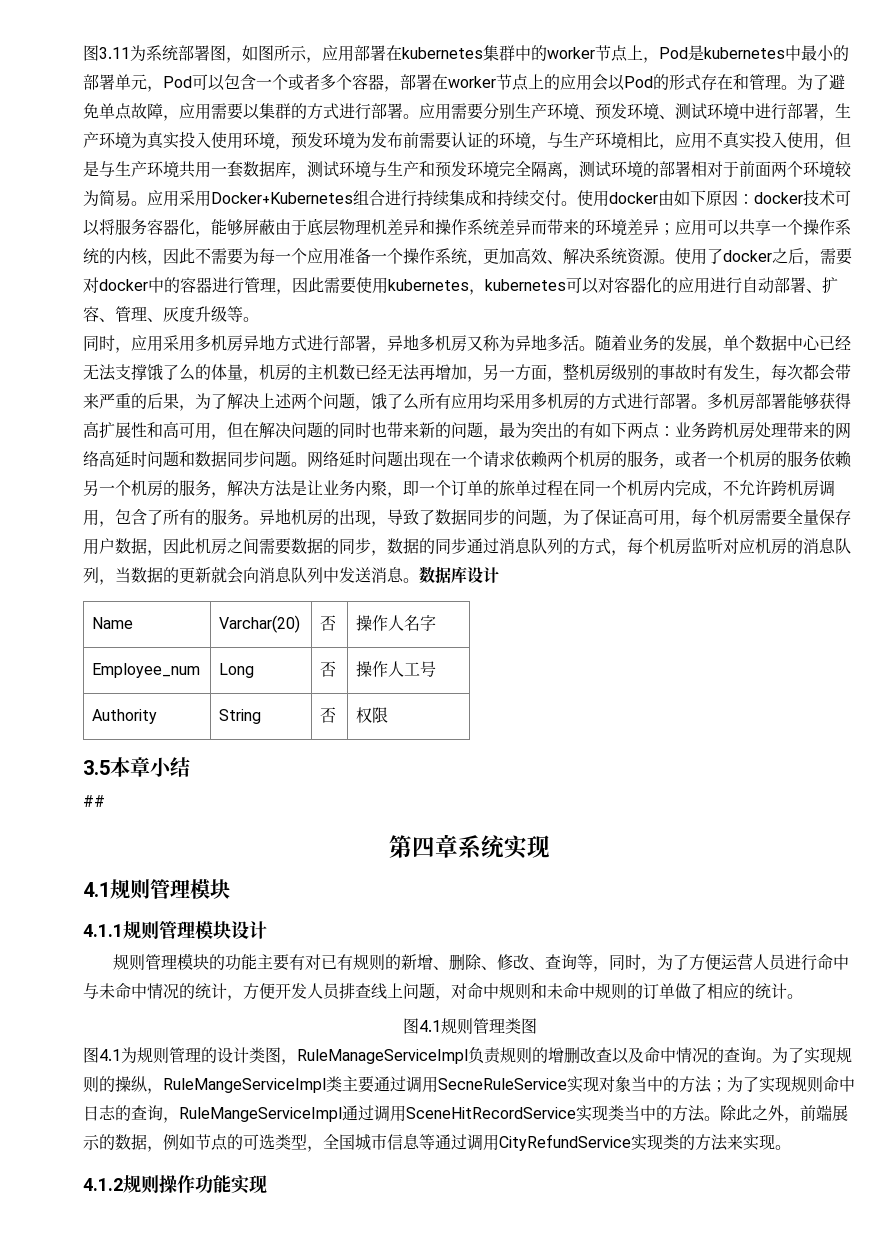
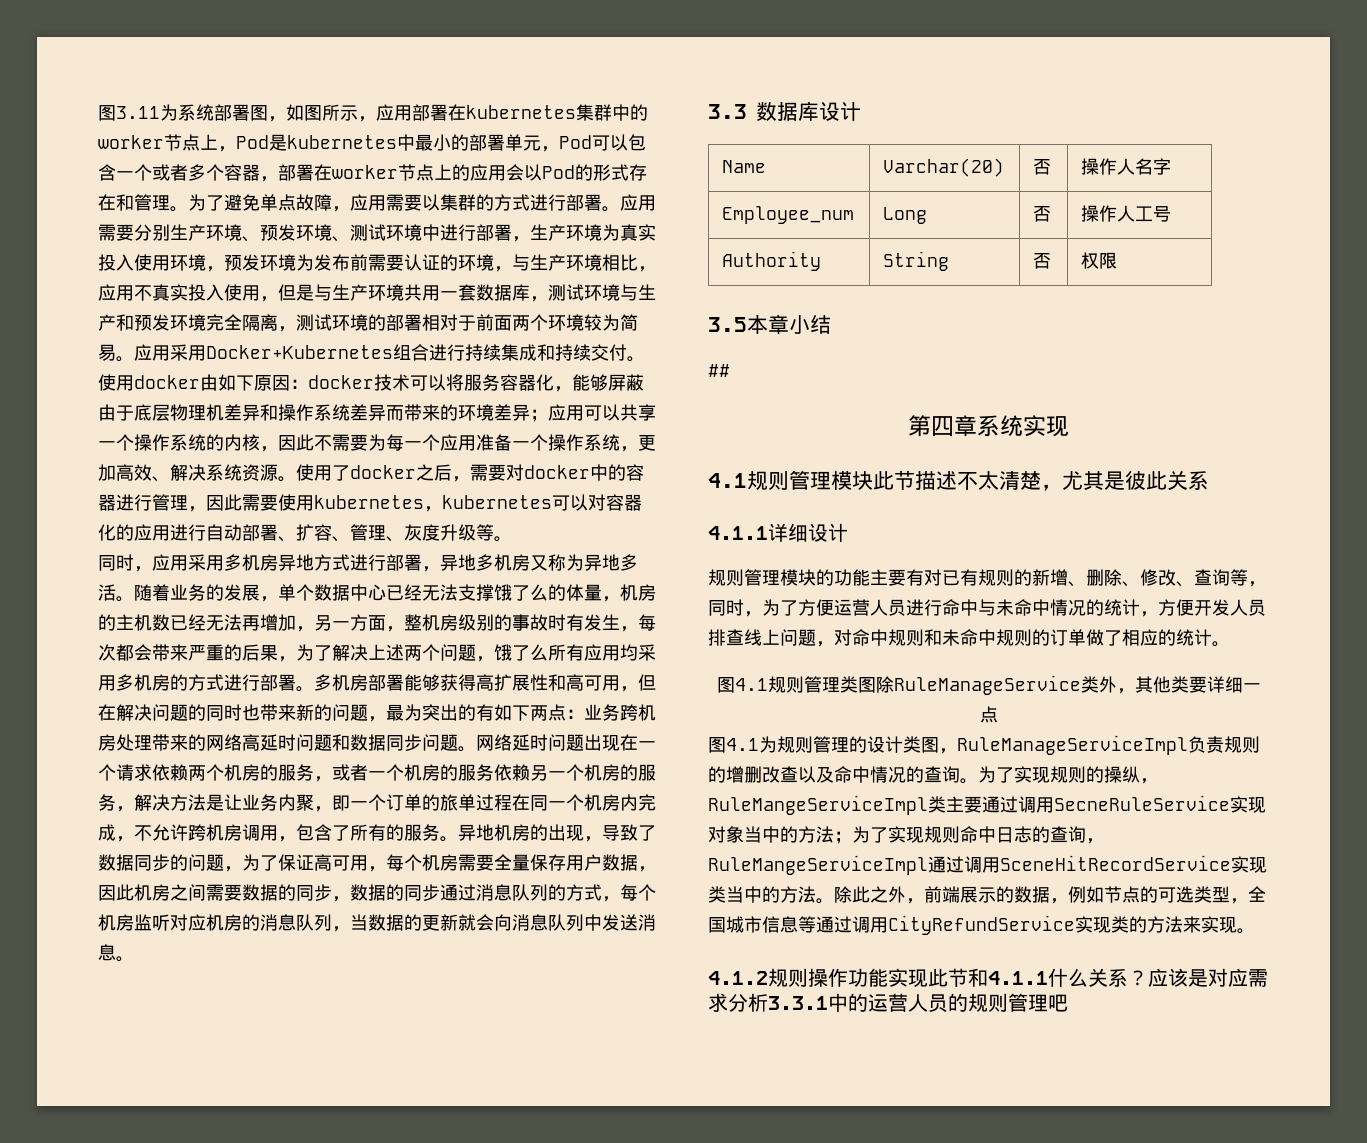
- 异地机房的出现，导致了数据同步的问题，为了保证高可用，每个机房需要全量保存用户数据，因此机房之间需要数据的同步，数据的同步通过消息队列的方式，每个机房监听对应机房的消息队列，当数据的更新就会向消息队列中发送消息。数据库设计
+ 异地机房的出现，导致了数据同步的问题，为了保证高可用，每个机房需要全量保存用户数据，因此机房之间需要数据的同步，数据的同步通过消息队列的方式，每个机房监听对应机房的消息队列，当数据的更新就会向消息队列中发送消息。
+ 3.3数据库设计
- 4.1规则管理模块
- 4.1.1规则管理模块设计
+ 4.1规则管理模块此节描述不太清楚，尤其是彼此关系
+ 4.1.1详细设计
- 图4.1规则管理类图
+ 图4.1规则管理类图除RuleManageService类外，其他类要详细一点
- 4.1.2规则操作功能实现
+ 4.1.2规则操作功能实现此节和4.1.1什么关系？应该是对应需求分析3.3.1中的运营人员的规则管理吧

